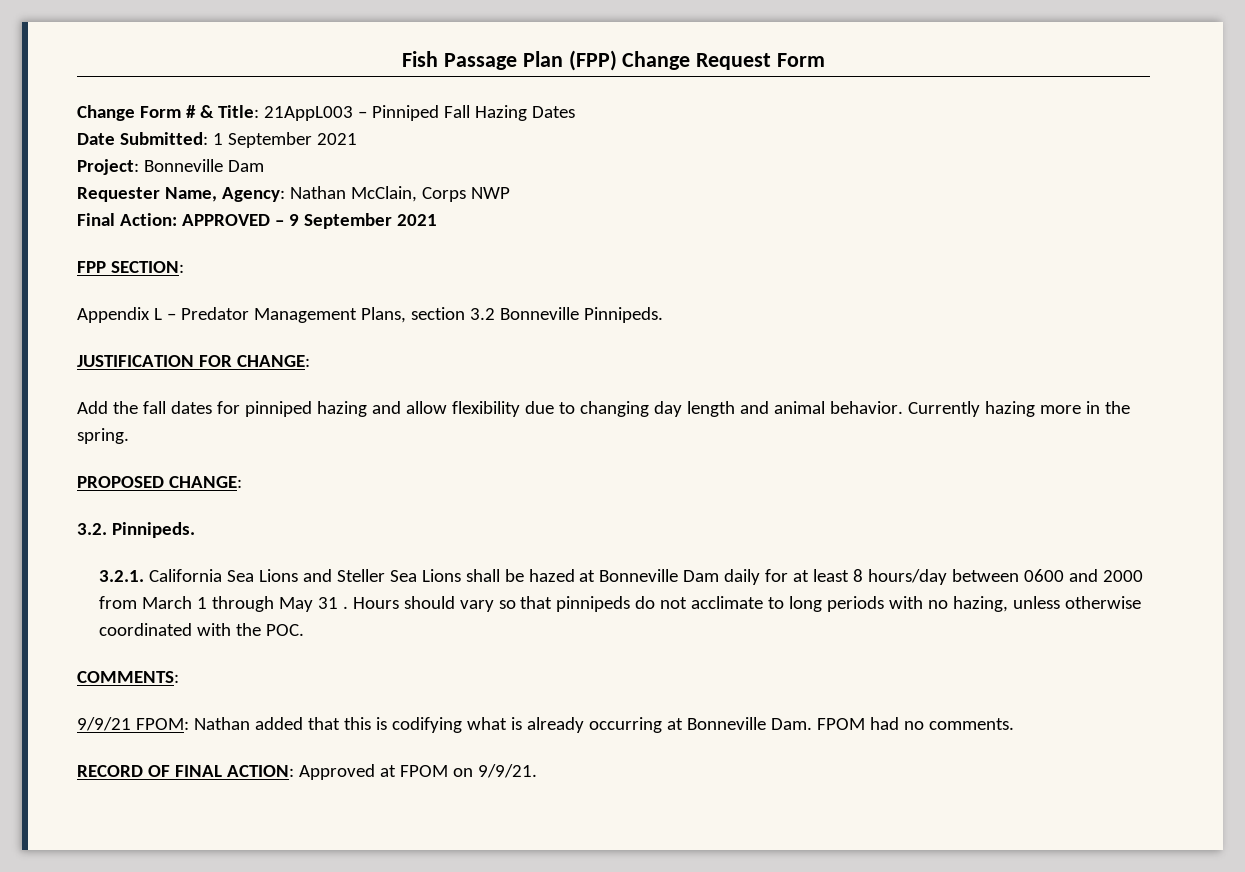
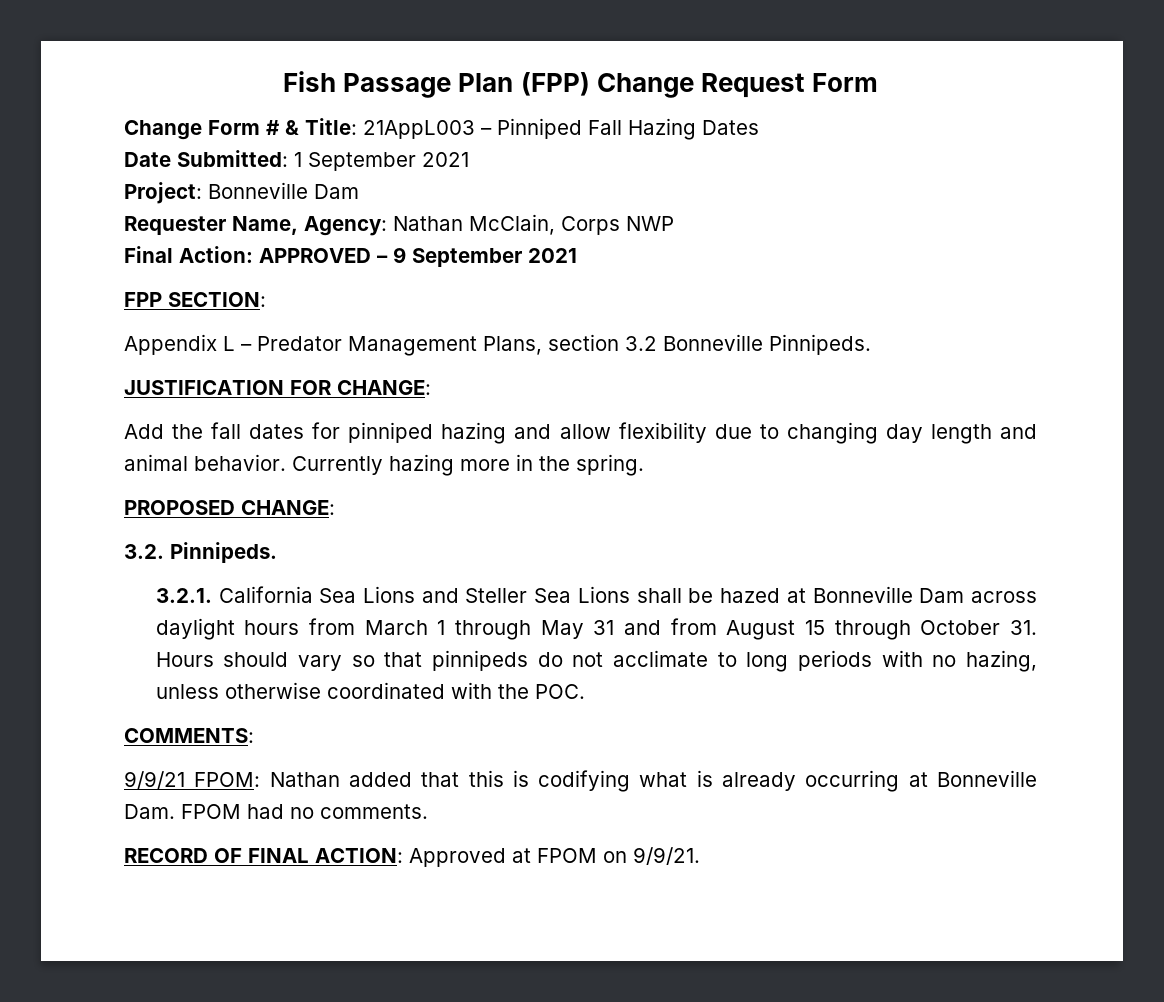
- 3.2.1. California Sea Lions and Steller Sea Lions shall be hazed at Bonneville Dam daily for at least 8 hours/day between 0600 and 2000 from March 1 through May 31 . Hours should vary so that pinnipeds do not acclimate to long periods with no hazing, unless otherwise coordinated with the POC.
+ 3.2.1. California Sea Lions and Steller Sea Lions shall be hazed at Bonneville Dam across daylight hours from March 1 through May 31 and from August 15 through October 31. Hours should vary so that pinnipeds do not acclimate to long periods with no hazing, unless otherwise coordinated with the POC.

